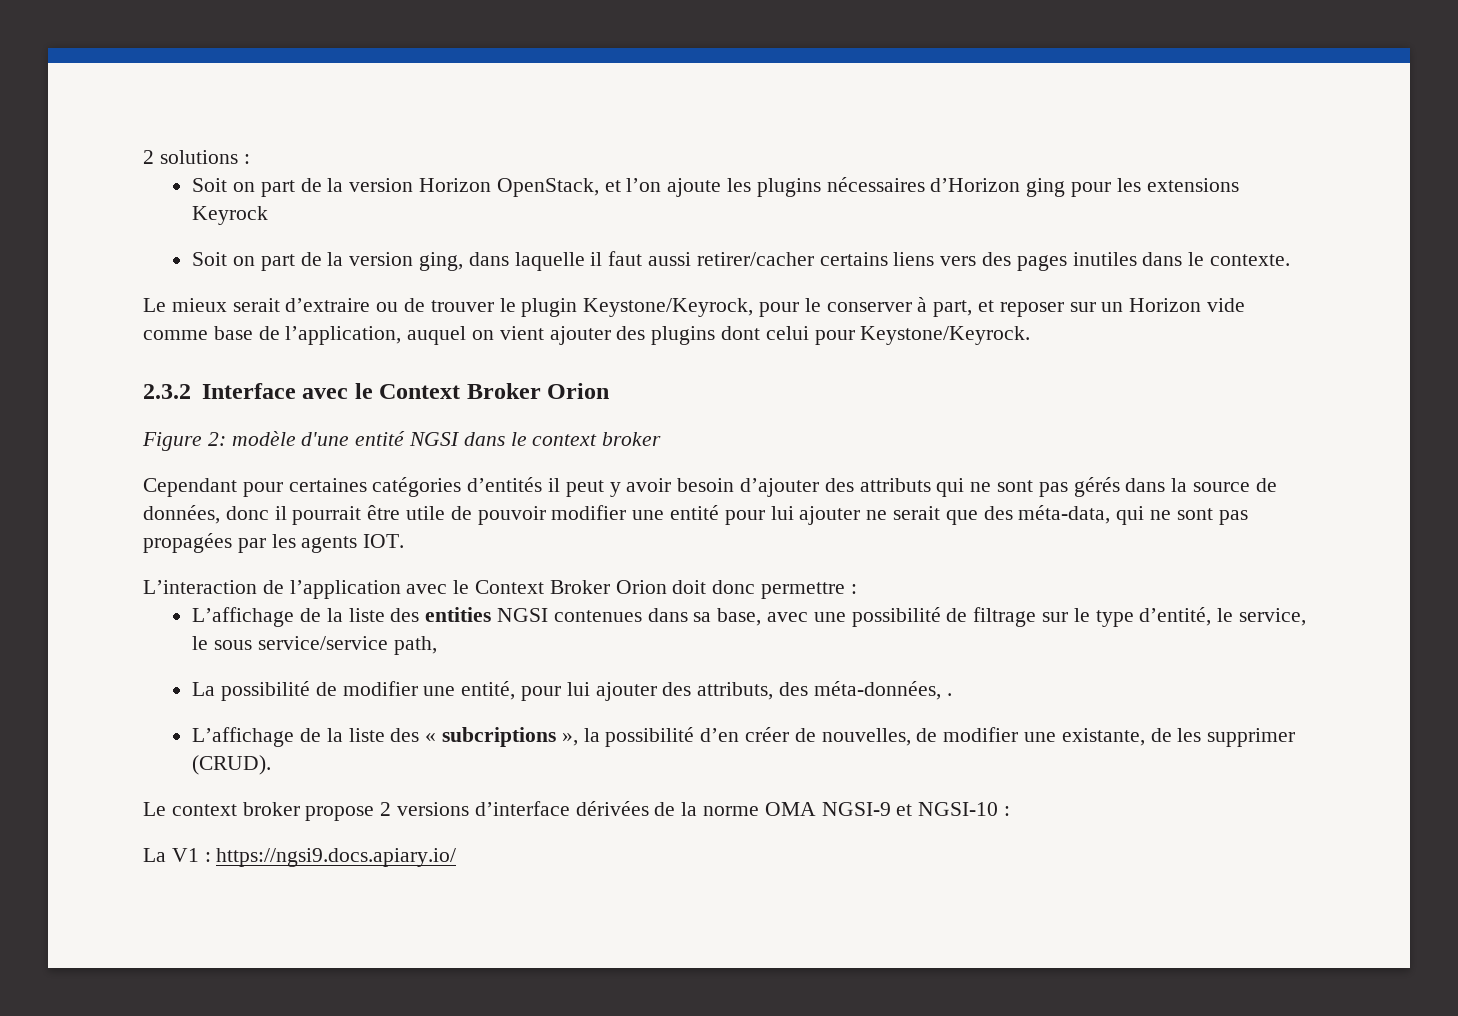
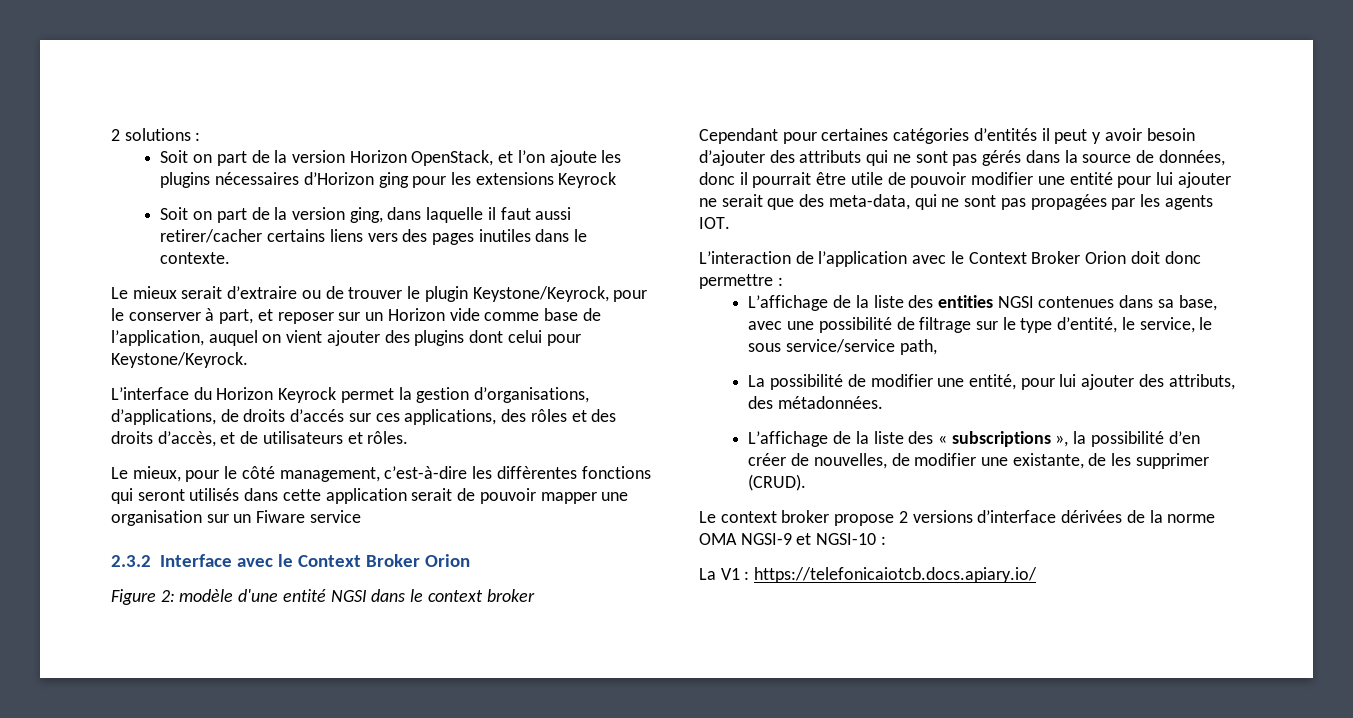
+ L’interface du Horizon Keyrock permet la gestion d’organisations, d’applications, de droits d’accés sur ces applications, des rôles et des droits d’accès, et de utilisateurs et rôles.
+ Le mieux, pour le côté management, c’est-à-dire les diffèrentes fonctions qui seront utilisés dans cette application serait de pouvoir mapper une organisation sur un Fiware service
- Cependant pour certaines catégories d’entités il peut y avoir besoin d’ajouter des attributs qui ne sont pas gérés dans la source de données, donc il pourrait être utile de pouvoir modifier une entité pour lui ajouter ne serait que des méta-data, qui ne sont pas propagées par les agents IOT.
+ Cependant pour certaines catégories d’entités il peut y avoir besoin d’ajouter des attributs qui ne sont pas gérés dans la source de données, donc il pourrait être utile de pouvoir modifier une entité pour lui ajouter ne serait que des meta-data, qui ne sont pas propagées par les agents IOT.
- La possibilité de modifier une entité, pour lui ajouter des attributs, des méta-données, .
+ La possibilité de modifier une entité, pour lui ajouter des attributs, des métadonnées.
- L’affichage de la liste des « subcriptions », la possibilité d’en créer de nouvelles, de modifier une existante, de les supprimer (CRUD).
+ L’affichage de la liste des « subscriptions », la possibilité d’en créer de nouvelles, de modifier une existante, de les supprimer (CRUD).
- La V1 : https://ngsi9.docs.apiary.io/
+ La V1 : https://telefonicaiotcb.docs.apiary.io/

